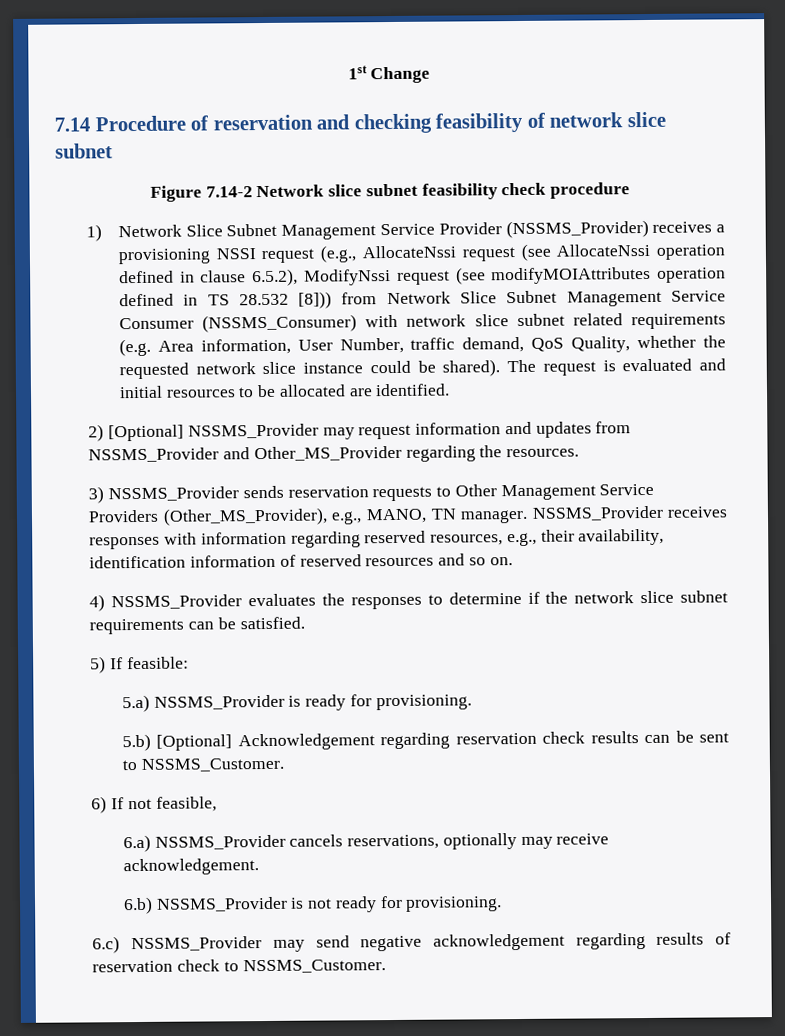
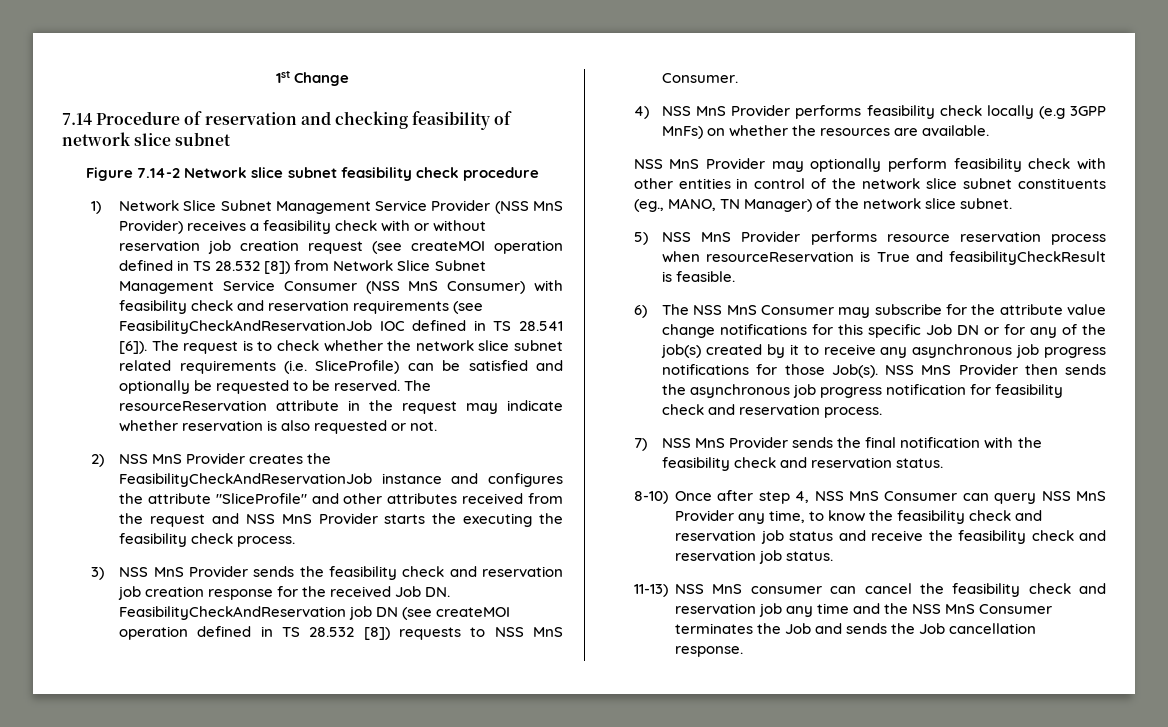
- 1) Network Slice Subnet Management Service Provider (NSSMS_Provider) receives a provisioning NSSI request (e.g., AllocateNssi request (see AllocateNssi operation defined in clause 6.5.2), ModifyNssi request (see modifyMOIAttributes operation defined in TS 28.532 [8])) from Network Slice Subnet Management Service Consumer (NSSMS_Consumer) with network slice subnet related requirements (e.g. Area information, User Number, traffic demand, QoS Quality, whether the requested network slice instance could be shared). The request is evaluated and initial resources to be allocated are identified.
- 2) [Optional] NSSMS_Provider may request information and updates from NSSMS_Provider and Other_MS_Provider regarding the resources.
- 3) NSSMS_Provider sends reservation requests to Other Management Service Providers (Other_MS_Provider), e.g., MANO, TN manager. NSSMS_Provider receives responses with information regarding reserved resources, e.g., their availability, identification information of reserved resources and so on.
- 4) NSSMS_Provider evaluates the responses to determine if the network slice subnet requirements can be satisfied.
- 5) If feasible:
- 5.a) NSSMS_Provider is ready for provisioning.
- 5.b) [Optional] Acknowledgement regarding reservation check results can be sent to NSSMS_Customer.
- 6) If not feasible,
- 6.a) NSSMS_Provider cancels reservations, optionally may receive acknowledgement.
- 6.b) NSSMS_Provider is not ready for provisioning.
- 6.c) NSSMS_Provider may send negative acknowledgement regarding results of reservation check to NSSMS_Customer.
+ 1) Network Slice Subnet Management Service Provider (NSS MnS Provider) receives a feasibility check with or without reservation job creation request (see createMOI operation defined in TS 28.532 [8]) from Network Slice Subnet Management Service Consumer (NSS MnS Consumer) with feasibility check and reservation requirements (see FeasibilityCheckAndReservationJob IOC defined in TS 28.541 [6]). The request is to check whether the network slice subnet related requirements (i.e. SliceProfile) can be satisfied and optionally be requested to be reserved. The resourceReservation attribute in the request may indicate whether reservation is also requested or not.
+ 2) NSS MnS Provider creates the FeasibilityCheckAndReservationJob instance and configures the attribute "SliceProfile" and other attributes received from the request and NSS MnS Provider starts the executing the feasibility check process.
+ 3) NSS MnS Provider sends the feasibility check and reservation job creation response for the received Job DN. FeasibilityCheckAndReservation job DN (see createMOI operation defined in TS 28.532 [8]) requests to NSS MnS Consumer.
+ 4) NSS MnS Provider performs feasibility check locally (e.g 3GPP MnFs) on whether the resources are available.
+ NSS MnS Provider may optionally perform feasibility check with other entities in control of the network slice subnet constituents (eg., MANO, TN Manager) of the network slice subnet.
+ 5) NSS MnS Provider performs resource reservation process when resourceReservation is True and feasibilityCheckResult is feasible.
+ 6) The NSS MnS Consumer may subscribe for the attribute value change notifications for this specific Job DN or for any of the job(s) created by it to receive any asynchronous job progress notifications for those Job(s). NSS MnS Provider then sends the asynchronous job progress notification for feasibility check and reservation process.
+ 7) NSS MnS Provider sends the final notification with the feasibility check and reservation status.
+ 8-10) Once after step 4, NSS MnS Consumer can query NSS MnS Provider any time, to know the feasibility check and reservation job status and receive the feasibility check and reservation job status.
+ 11-13) NSS MnS consumer can cancel the feasibility check and reservation job any time and the NSS MnS Consumer terminates the Job and sends the Job cancellation response.

